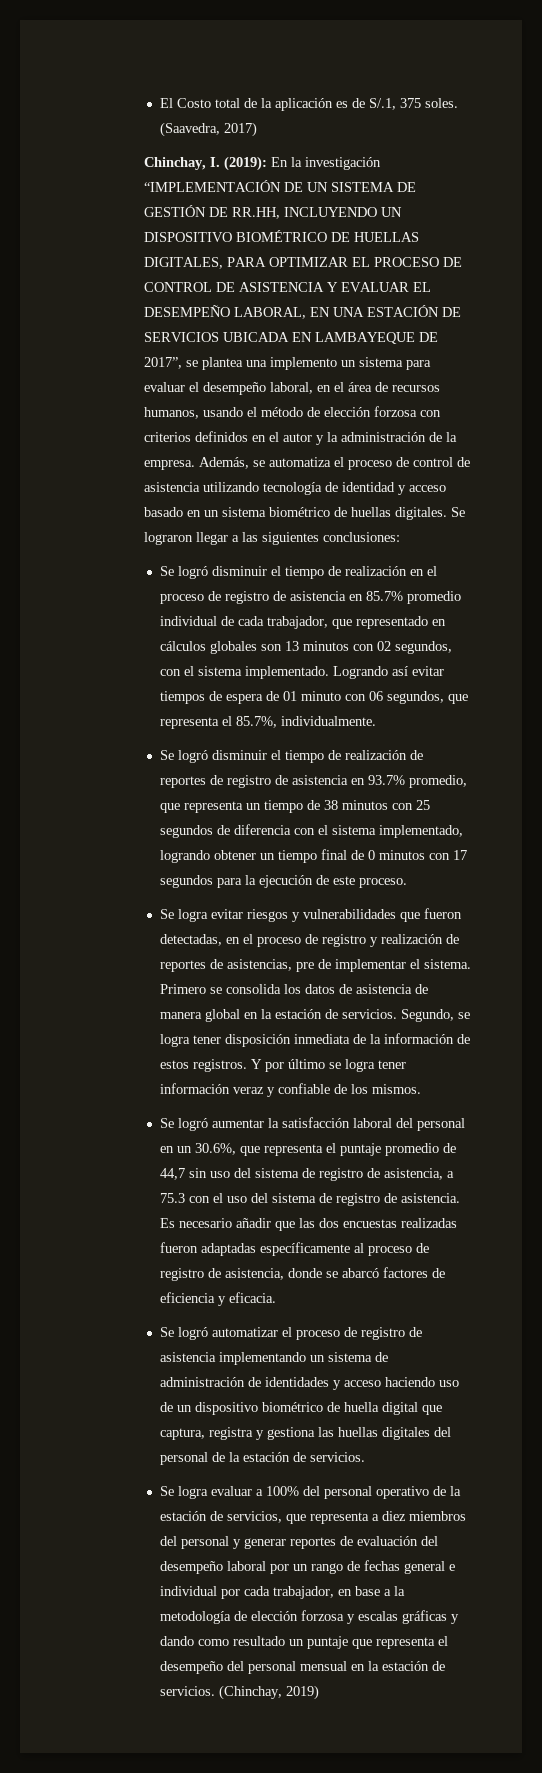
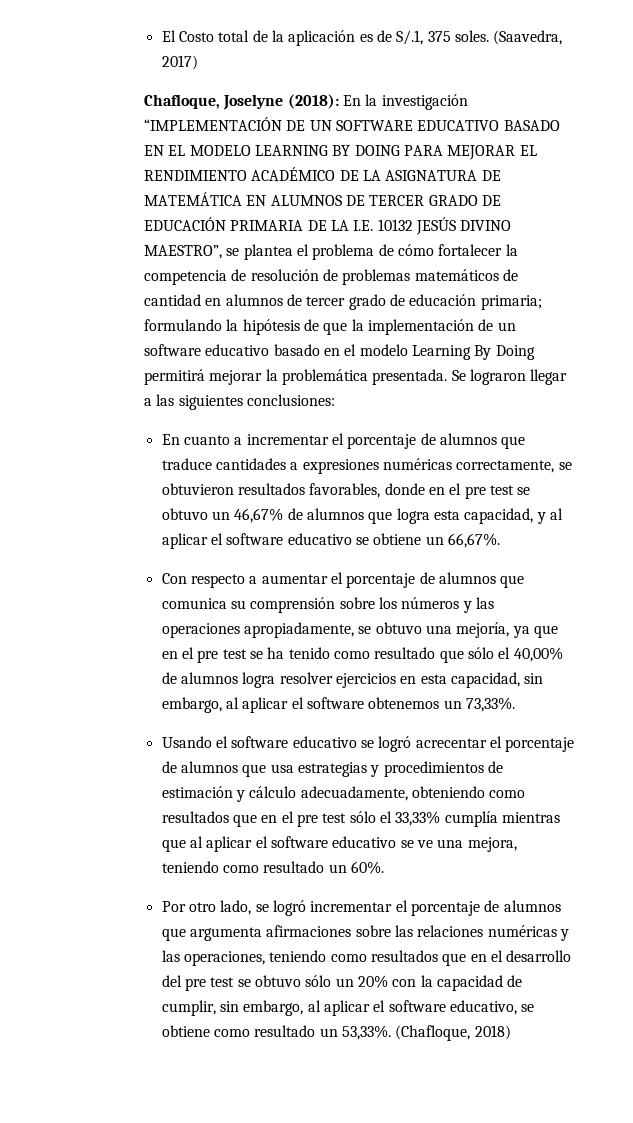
- Chinchay, I. (2019): En la investigación “IMPLEMENTACIÓN DE UN SISTEMA DE GESTIÓN DE RR.HH, INCLUYENDO UN DISPOSITIVO BIOMÉTRICO DE HUELLAS DIGITALES, PARA OPTIMIZAR EL PROCESO DE CONTROL DE ASISTENCIA Y EVALUAR EL DESEMPEÑO LABORAL, EN UNA ESTACIÓN DE SERVICIOS UBICADA EN LAMBAYEQUE DE 2017”, se plantea una implemento un sistema para evaluar el desempeño laboral, en el área de recursos humanos, usando el método de elección forzosa con criterios definidos en el autor y la administración de la empresa. Además, se automatiza el proceso de control de asistencia utilizando tecnología de identidad y acceso basado en un sistema biométrico de huellas digitales.
+ Chafloque, Joselyne (2018): En la investigación “IMPLEMENTACIÓN DE UN SOFTWARE EDUCATIVO BASADO EN EL MODELO LEARNING BY DOING PARA MEJORAR EL RENDIMIENTO ACADÉMICO DE LA ASIGNATURA DE MATEMÁTICA EN ALUMNOS DE TERCER GRADO DE EDUCACIÓN PRIMARIA DE LA I.E. 10132 JESÚS DIVINO MAESTRO”, se plantea el problema de cómo fortalecer la competencia de resolución de problemas matemáticos de cantidad en alumnos de tercer grado de educación primaria; formulando la hipótesis de que la implementación de un software educativo basado en el modelo Learning By Doing permitirá mejorar la problemática presentada.
- Se logró disminuir el tiempo de realización en el proceso de registro de asistencia en 85.7% promedio individual de cada trabajador, que representado en cálculos globales son 13 minutos con 02 segundos, con el sistema implementado. Logrando así evitar tiempos de espera de 01 minuto con 06 segundos, que representa el 85.7%, individualmente.
- Se logró disminuir el tiempo de realización de reportes de registro de asistencia en 93.7% promedio, que representa un tiempo de 38 minutos con 25 segundos de diferencia con el sistema implementado, logrando obtener un tiempo final de 0 minutos con 17 segundos para la ejecución de este proceso.
- Se logra evitar riesgos y vulnerabilidades que fueron detectadas, en el proceso de registro y realización de reportes de asistencias, pre de implementar el sistema. Primero se consolida los datos de asistencia de manera global en la estación de servicios. Segundo, se logra tener disposición inmediata de la información de estos registros. Y por último se logra tener información veraz y confiable de los mismos.
- Se logró aumentar la satisfacción laboral del personal en un 30.6%, que representa el puntaje promedio de 44,7 sin uso del sistema de registro de asistencia, a 75.3 con el uso del sistema de registro de asistencia. Es necesario añadir que las dos encuestas realizadas fueron adaptadas específicamente al proceso de registro de asistencia, donde se abarcó factores de eficiencia y eficacia.
- Se logró automatizar el proceso de registro de asistencia implementando un sistema de administración de identidades y acceso haciendo uso de un dispositivo biométrico de huella digital que captura, registra y gestiona las huellas digitales del personal de la estación de servicios.
- Se logra evaluar a 100% del personal operativo de la estación de servicios, que representa a diez miembros del personal y generar reportes de evaluación del desempeño laboral por un rango de fechas general e individual por cada trabajador, en base a la metodología de elección forzosa y escalas gráficas y dando como resultado un puntaje que representa el desempeño del personal mensual en la estación de servicios. (Chinchay, 2019)
+ En cuanto a incrementar el porcentaje de alumnos que traduce cantidades a expresiones numéricas correctamente, se obtuvieron resultados favorables, donde en el pre test se obtuvo un 46,67% de alumnos que logra esta capacidad, y al aplicar el software educativo se obtiene un 66,67%.
+ Con respecto a aumentar el porcentaje de alumnos que comunica su comprensión sobre los números y las operaciones apropiadamente, se obtuvo una mejoría, ya que en el pre test se ha tenido como resultado que sólo el 40,00% de alumnos logra resolver ejercicios en esta capacidad, sin embargo, al aplicar el software obtenemos un 73,33%.
+ Usando el software educativo se logró acrecentar el porcentaje de alumnos que usa estrategias y procedimientos de estimación y cálculo adecuadamente, obteniendo como resultados que en el pre test sólo el 33,33% cumplía mientras que al aplicar el software educativo se ve una mejora, teniendo como resultado un 60%.
+ Por otro lado, se logró incrementar el porcentaje de alumnos que argumenta afirmaciones sobre las relaciones numéricas y las operaciones, teniendo como resultados que en el desarrollo del pre test se obtuvo sólo un 20% con la capacidad de cumplir, sin embargo, al aplicar el software educativo, se obtiene como resultado un 53,33%. (Chafloque, 2018)

